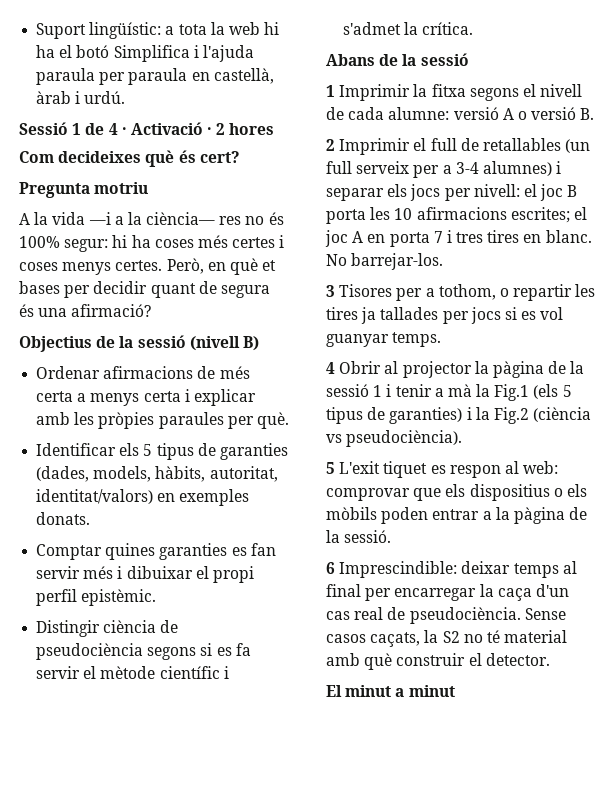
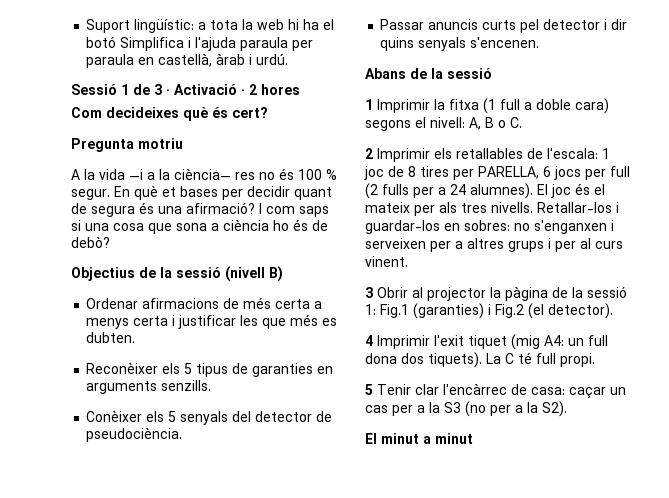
- Sessió 1 de 4 · Activació · 2 hores
+ Sessió 1 de 3 · Activació · 2 hores
- A la vida —i a la ciència— res no és 100% segur: hi ha coses més certes i coses menys certes. Però, en què et bases per decidir quant de segura és una afirmació?
+ A la vida —i a la ciència— res no és 100 % segur. En què et bases per decidir quant de segura és una afirmació? I com saps si una cosa que sona a ciència ho és de debò?
- Ordenar afirmacions de més certa a menys certa i explicar amb les pròpies paraules per què.
- Identificar els 5 tipus de garanties (dades, models, hàbits, autoritat, identitat/valors) en exemples donats.
- Comptar quines garanties es fan servir més i dibuixar el propi perfil epistèmic.
- Distingir ciència de pseudociència segons si es fa servir el mètode científic i s'admet la crítica.
+ Ordenar afirmacions de més certa a menys certa i justificar les que més es dubten.
+ Reconèixer els 5 tipus de garanties en arguments senzills.
+ Conèixer els 5 senyals del detector de pseudociència.
+ Passar anuncis curts pel detector i dir quins senyals s'encenen.
- 1 Imprimir la fitxa segons el nivell de cada alumne: versió A o versió B.
- 2 Imprimir el full de retallables (un full serveix per a 3-4 alumnes) i separar els jocs per nivell: el joc B porta les 10 afirmacions escrites; el joc A en porta 7 i tres tires en blanc. No barrejar-los.
- 3 Tisores per a tothom, o repartir les tires ja tallades per jocs si es vol guanyar temps.
- 4 Obrir al projector la pàgina de la sessió 1 i tenir a mà la Fig.1 (els 5 tipus de garanties) i la Fig.2 (ciència vs pseudociència).
- 5 L'exit tiquet es respon al web: comprovar que els dispositius o els mòbils poden entrar a la pàgina de la sessió.
- 6 Imprescindible: deixar temps al final per encarregar la caça d'un cas real de pseudociència. Sense casos caçats, la S2 no té material amb què construir el detector.
+ 1 Imprimir la fitxa (1 full a doble cara) segons el nivell: A, B o C.
+ 2 Imprimir els retallables de l'escala: 1 joc de 8 tires per PARELLA, 6 jocs per full (2 fulls per a 24 alumnes). El joc és el mateix per als tres nivells. Retallar-los i guardar-los en sobres: no s'enganxen i serveixen per a altres grups i per al curs vinent.
+ 3 Obrir al projector la pàgina de la sessió 1: Fig.1 (garanties) i Fig.2 (el detector).
+ 4 Imprimir l'exit tiquet (mig A4: un full dona dos tiquets). La C té full propi.
+ 5 Tenir clar l'encàrrec de casa: caçar un cas per a la S3 (no per a la S2).

